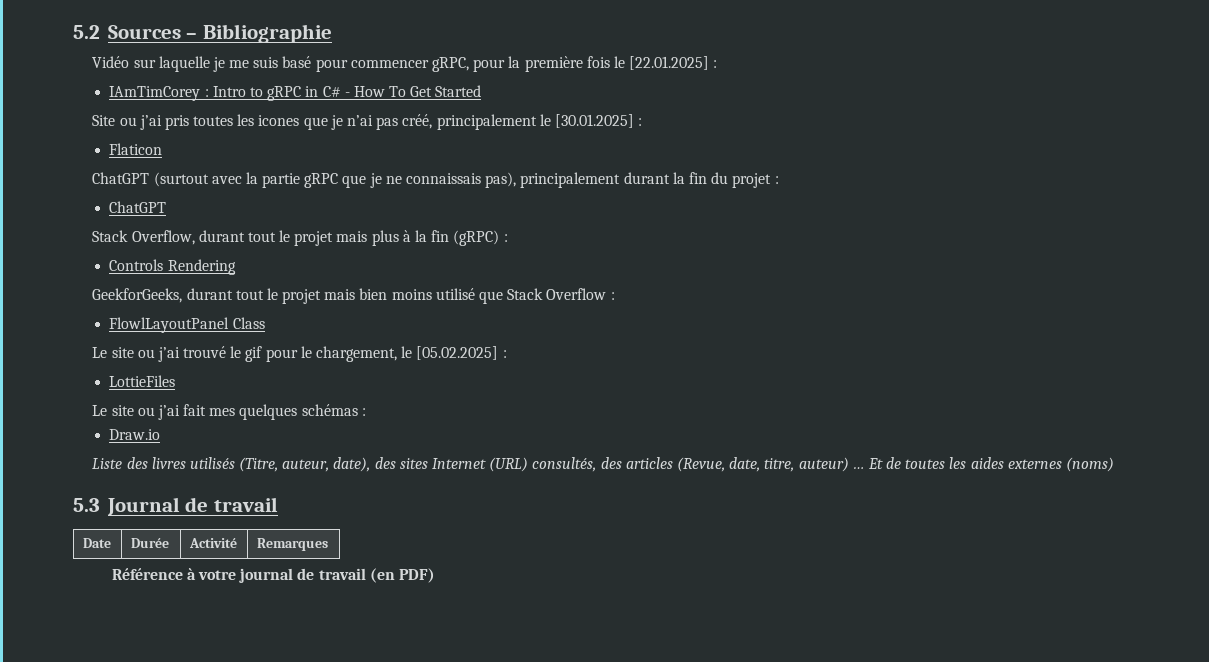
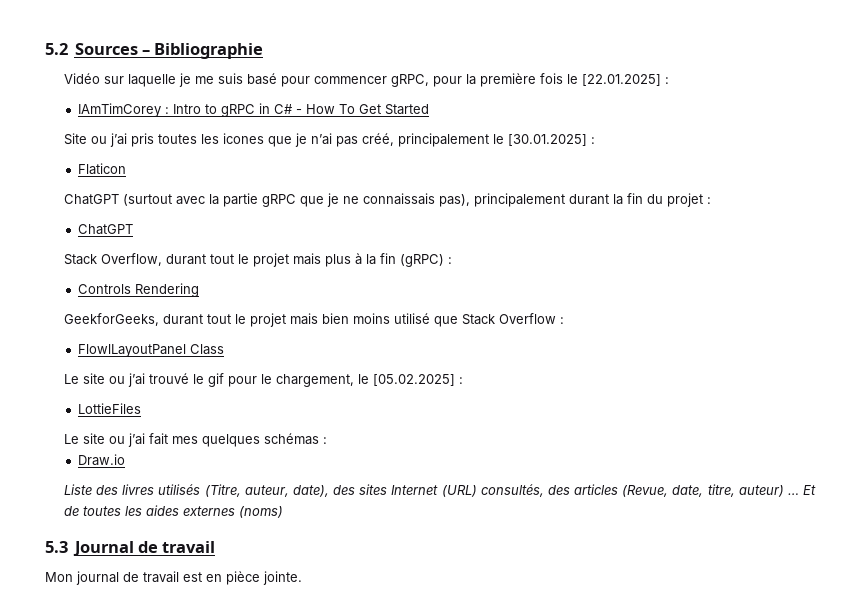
- Date | Durée | Activité | Remarques
- Référence à votre journal de travail (en PDF)
+ Mon journal de travail est en pièce jointe.

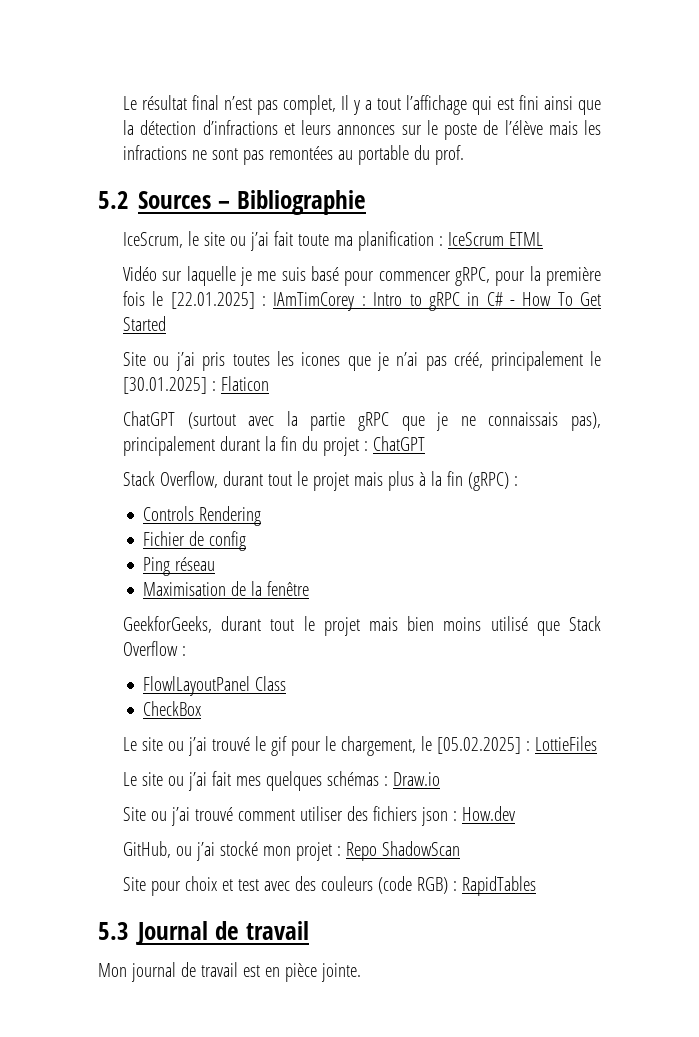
+ Le résultat final n’est pas complet, Il y a tout l’affichage qui est fini ainsi que la détection d’infractions et leurs annonces sur le poste de l’élève mais les infractions ne sont pas remontées au portable du prof.
  5.2 Sources – Bibliographie
+ IceScrum, le site ou j’ai fait toute ma planification : IceScrum ETML
- Vidéo sur laquelle je me suis basé pour commencer gRPC, pour la première fois le [22.01.2025] :
- IAmTimCorey : Intro to gRPC in C# - How To Get Started
+ Vidéo sur laquelle je me suis basé pour commencer gRPC, pour la première fois le [22.01.2025] : IAmTimCorey : Intro to gRPC in C# - How To Get Started
- Site ou j’ai pris toutes les icones que je n’ai pas créé, principalement le [30.01.2025] :
- Flaticon
+ Site ou j’ai pris toutes les icones que je n’ai pas créé, principalement le [30.01.2025] : Flaticon
- ChatGPT (surtout avec la partie gRPC que je ne connaissais pas), principalement durant la fin du projet :
- ChatGPT
+ ChatGPT (surtout avec la partie gRPC que je ne connaissais pas), principalement durant la fin du projet : ChatGPT
+ Fichier de config
+ Ping réseau
+ Maximisation de la fenêtre
+ CheckBox
- Le site ou j’ai trouvé le gif pour le chargement, le [05.02.2025] :
- LottieFiles
+ Le site ou j’ai trouvé le gif pour le chargement, le [05.02.2025] : LottieFiles
- Le site ou j’ai fait mes quelques schémas :
- Draw.io
+ Le site ou j’ai fait mes quelques schémas : Draw.io
- Liste des livres utilisés (Titre, auteur, date), des sites Internet (URL) consultés, des articles (Revue, date, titre, auteur) … Et de toutes les aides externes (noms)
+ Site ou j’ai trouvé comment utiliser des fichiers json : How.dev
+ GitHub, ou j’ai stocké mon projet : Repo ShadowScan
+ Site pour choix et test avec des couleurs (code RGB) : RapidTables

